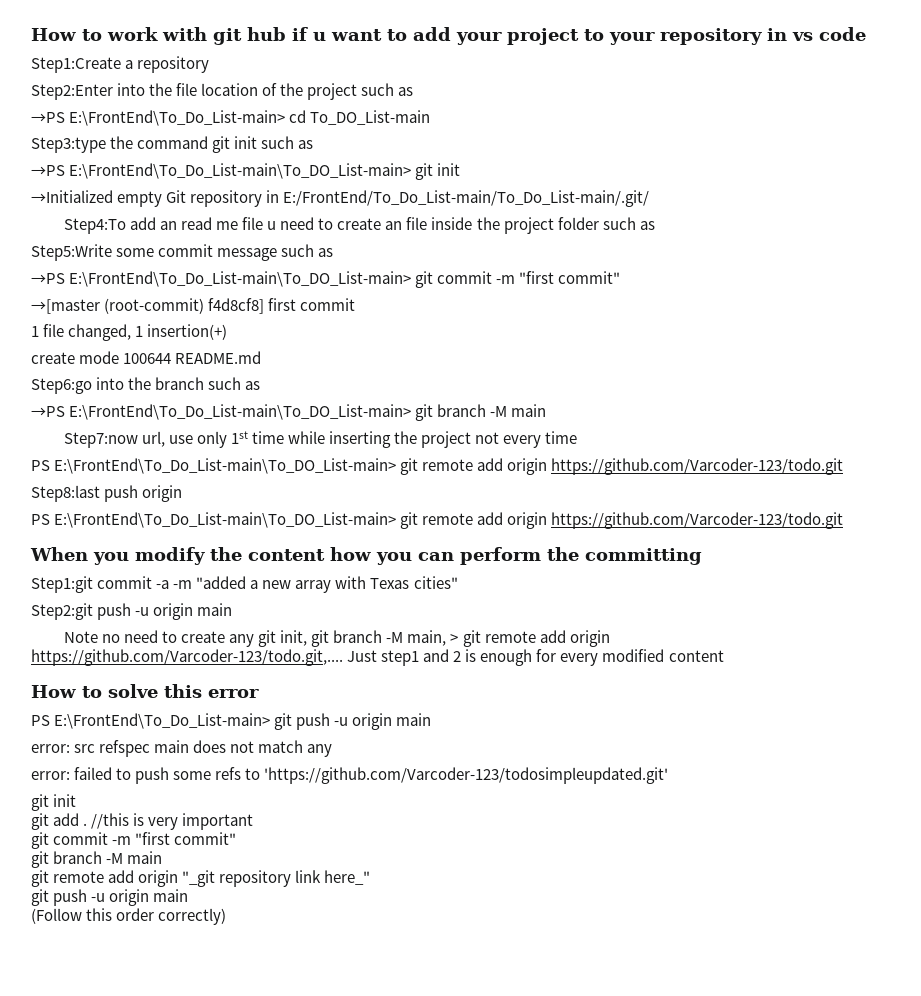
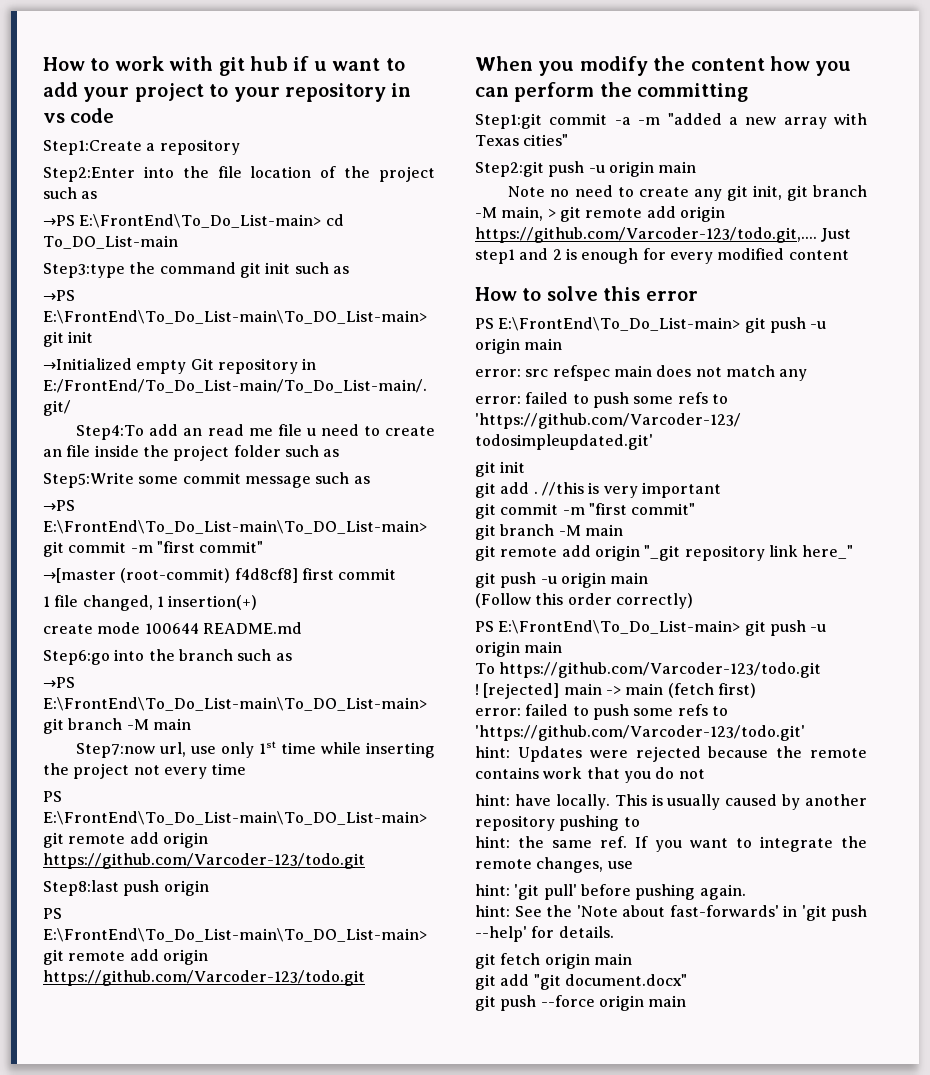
  (Follow this order correctly)
+ PS E:\FrontEnd\To_Do_List-main> git push -u origin main
+ To https://github.com/Varcoder-123/todo.git
+ ! [rejected] main -> main (fetch first)
+ error: failed to push some refs to 'https://github.com/Varcoder-123/todo.git'
+ hint: Updates were rejected because the remote contains work that you do not
+ hint: have locally. This is usually caused by another repository pushing to
+ hint: the same ref. If you want to integrate the remote changes, use
+ hint: 'git pull' before pushing again.
+ hint: See the 'Note about fast-forwards' in 'git push --help' for details.
+ git fetch origin main
+ git add "git document.docx"
+ git push --force origin main

